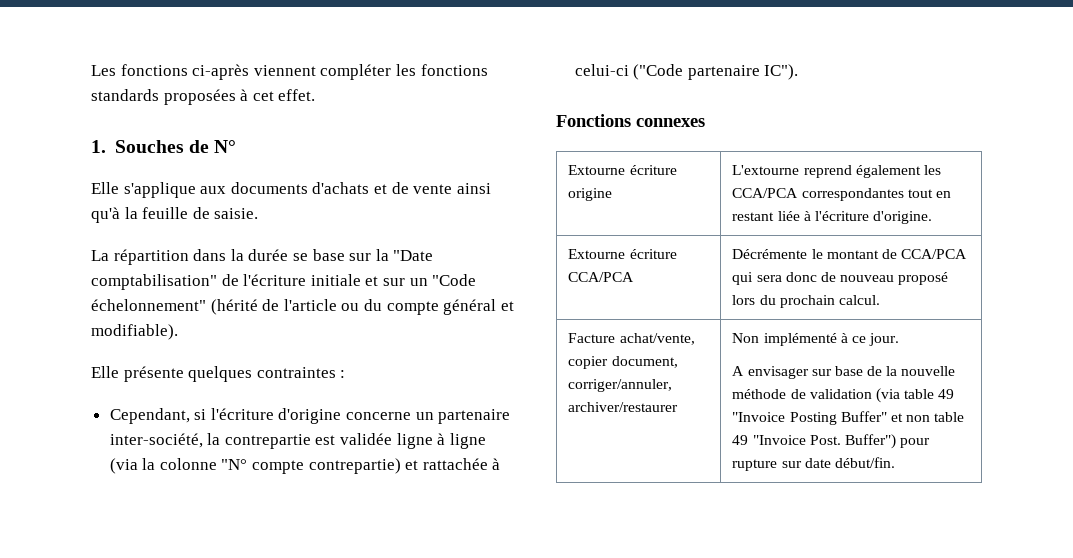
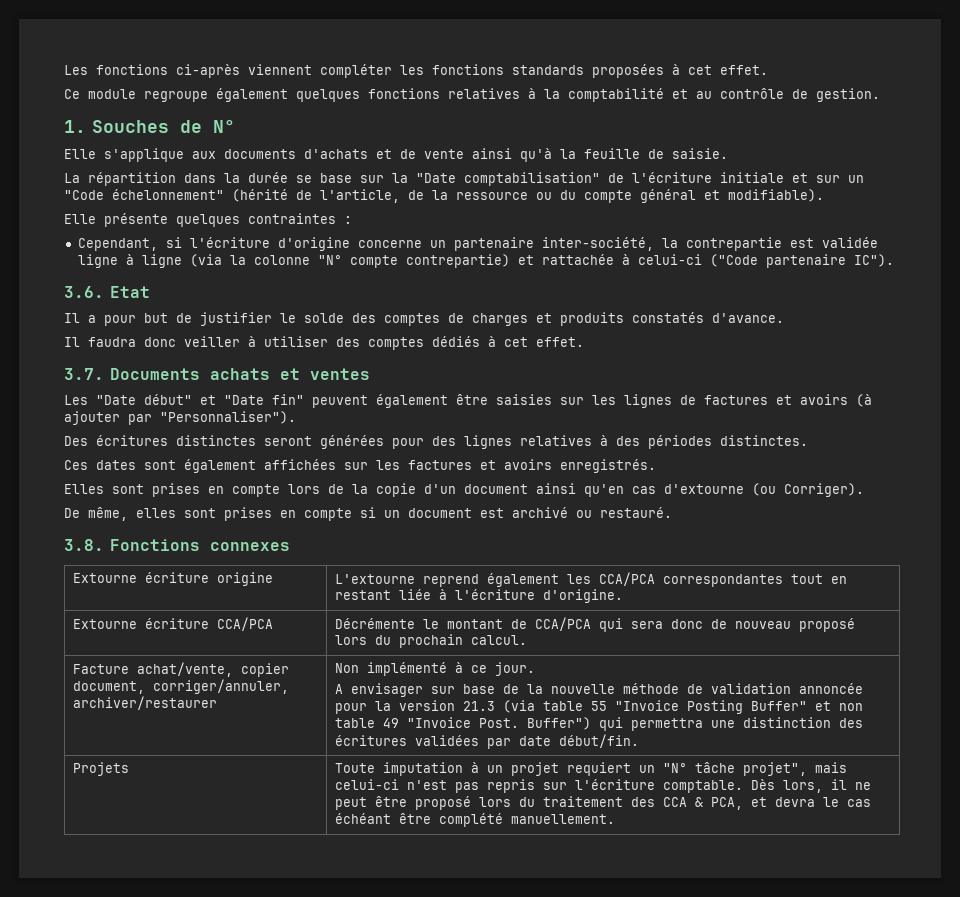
+ Ce module regroupe également quelques fonctions relatives à la comptabilité et au contrôle de gestion.
- La répartition dans la durée se base sur la "Date comptabilisation" de l'écriture initiale et sur un "Code échelonnement" (hérité de l'article ou du compte général et modifiable).
+ La répartition dans la durée se base sur la "Date comptabilisation" de l'écriture initiale et sur un "Code échelonnement" (hérité de l'article, de la ressource ou du compte général et modifiable).
- Fonctions connexes
+ 3.6. Etat
+ Il a pour but de justifier le solde des comptes de charges et produits constatés d'avance.
+ Il faudra donc veiller à utiliser des comptes dédiés à cet effet.
+ 3.7. Documents achats et ventes
+ Les "Date début" et "Date fin" peuvent également être saisies sur les lignes de factures et avoirs (à ajouter par "Personnaliser").
+ Des écritures distinctes seront générées pour des lignes relatives à des périodes distinctes.
+ Ces dates sont également affichées sur les factures et avoirs enregistrés.
+ Elles sont prises en compte lors de la copie d'un document ainsi qu'en cas d'extourne (ou Corriger).
+ De même, elles sont prises en compte si un document est archivé ou restauré.
+ 3.8. Fonctions connexes
- A envisager sur base de la nouvelle méthode de validation (via table 49 "Invoice Posting Buffer" et non table 49 "Invoice Post.
+ A envisager sur base de la nouvelle méthode de validation annoncée pour la version 21.3 (via table 55 "Invoice Posting Buffer" et non table 49 "Invoice Post.
- Buffer") pour rupture sur date début/fin.
+ Buffer") qui permettra une distinction des écritures validées par date début/fin.
+ Projets | Toute imputation à un projet requiert un "N° tâche projet", mais celui-ci n'est pas repris sur l'écriture comptable. Dès lors, il ne peut être proposé lors du traitement des CCA & PCA, et devra le cas échéant être complété manuellement.

